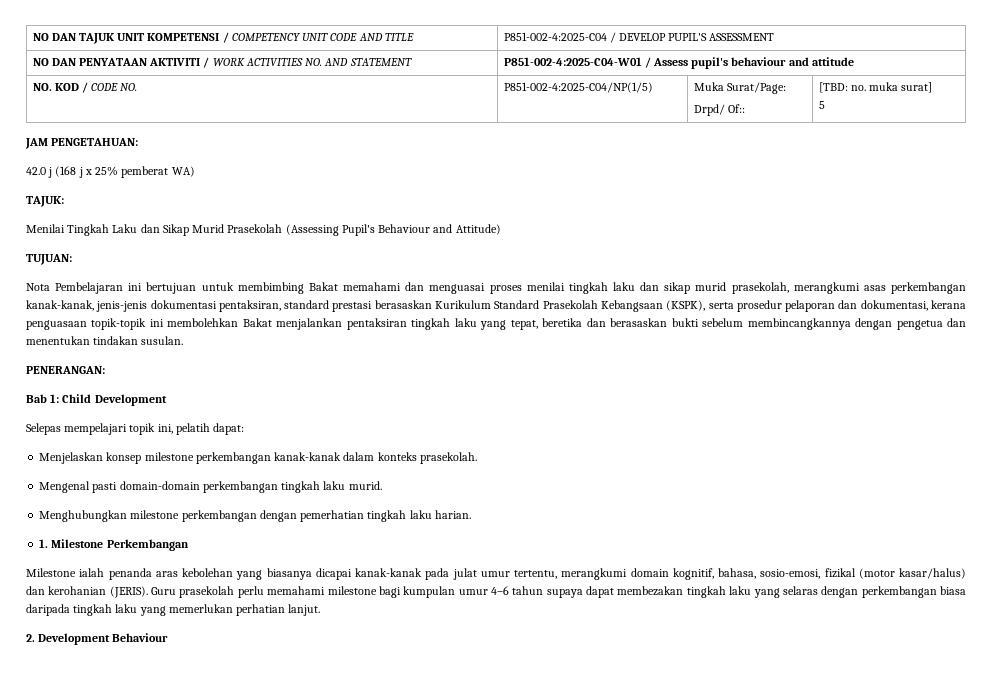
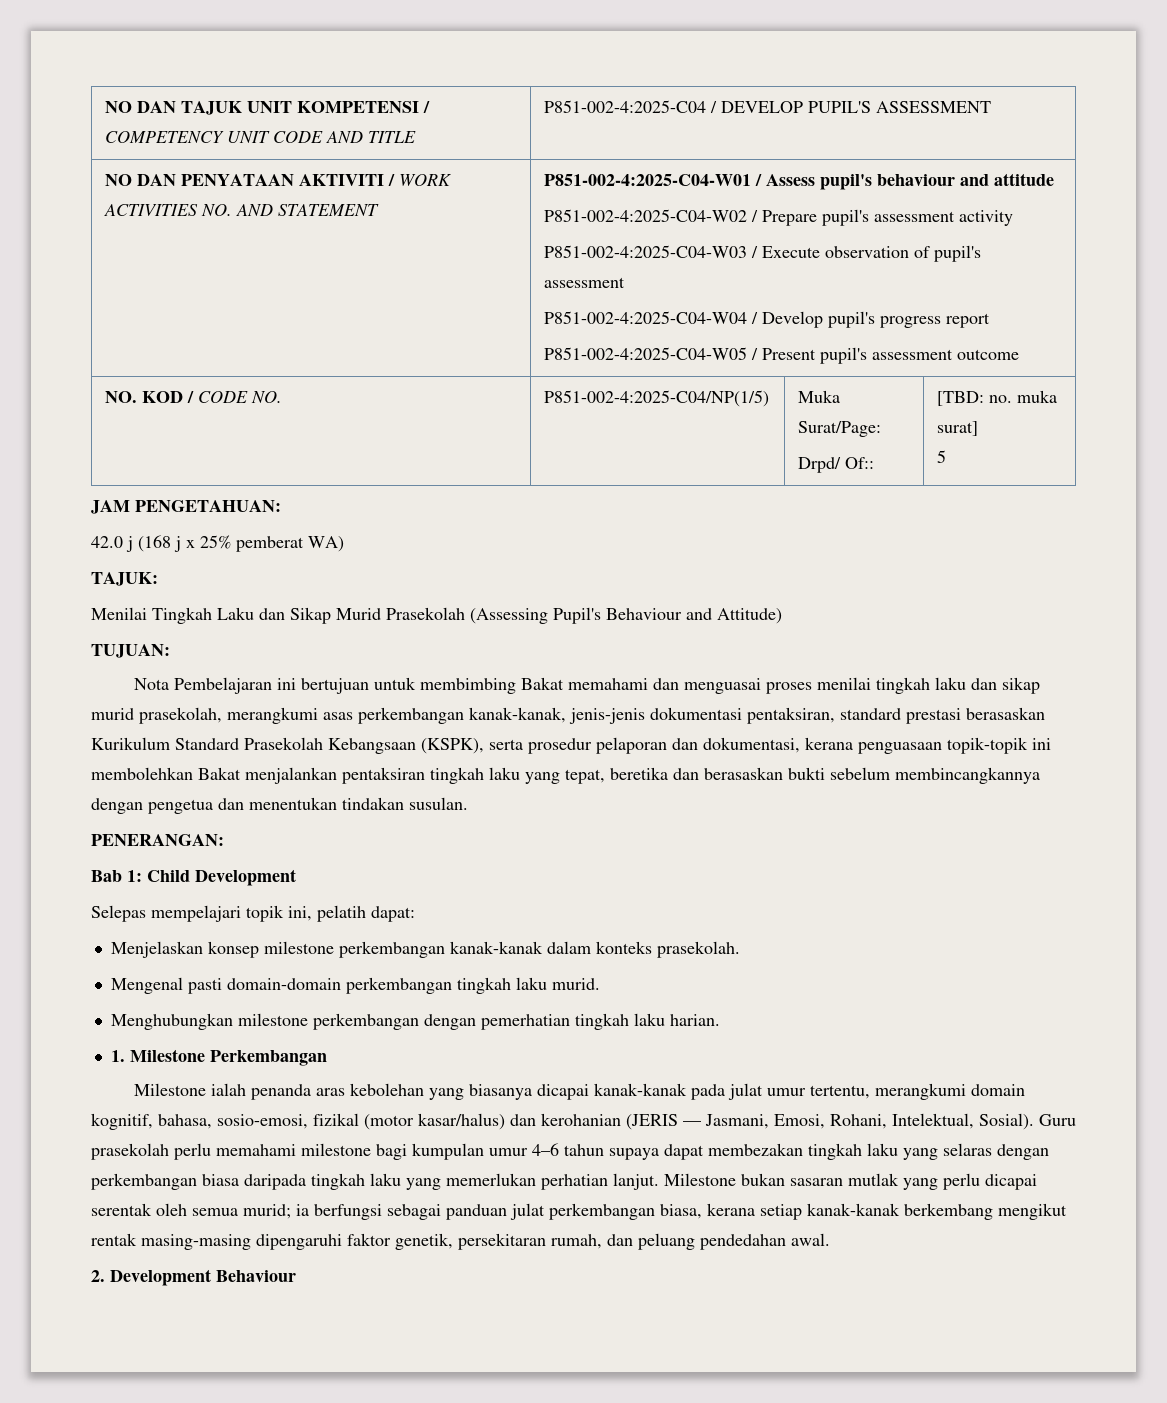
+ P851-002-4:2025-C04-W02 / Prepare pupil's assessment activity
+ P851-002-4:2025-C04-W03 / Execute observation of pupil's assessment
+ P851-002-4:2025-C04-W04 / Develop pupil's progress report
+ P851-002-4:2025-C04-W05 / Present pupil's assessment outcome
- Milestone ialah penanda aras kebolehan yang biasanya dicapai kanak-kanak pada julat umur tertentu, merangkumi domain kognitif, bahasa, sosio-emosi, fizikal (motor kasar/halus) dan kerohanian (JERIS).
+ Milestone ialah penanda aras kebolehan yang biasanya dicapai kanak-kanak pada julat umur tertentu, merangkumi domain kognitif, bahasa, sosio-emosi, fizikal (motor kasar/halus) dan kerohanian (JERIS — Jasmani, Emosi, Rohani, Intelektual, Sosial).
+ Milestone bukan sasaran mutlak yang perlu dicapai serentak oleh semua murid; ia berfungsi sebagai panduan julat perkembangan biasa, kerana setiap kanak-kanak berkembang mengikut rentak masing-masing dipengaruhi faktor genetik, persekitaran rumah, dan peluang pendedahan awal.

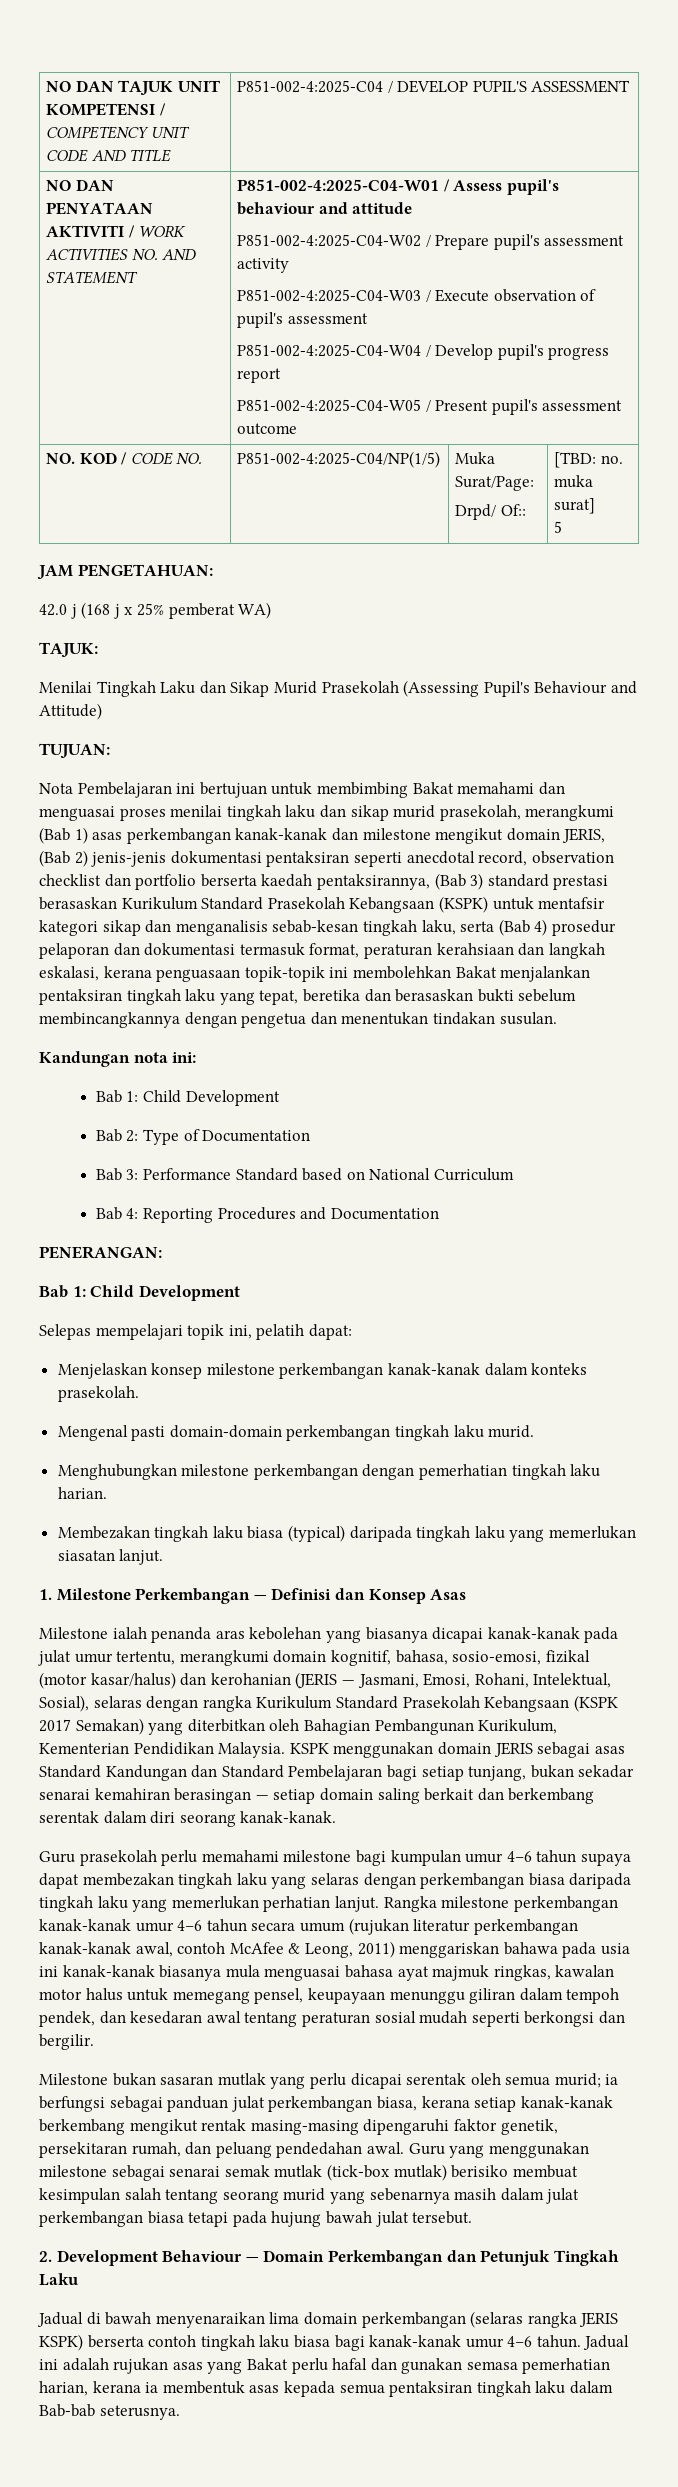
- Nota Pembelajaran ini bertujuan untuk membimbing Bakat memahami dan menguasai proses menilai tingkah laku dan sikap murid prasekolah, merangkumi asas perkembangan kanak-kanak, jenis-jenis dokumentasi pentaksiran, standard prestasi berasaskan Kurikulum Standard Prasekolah Kebangsaan (KSPK), serta prosedur pelaporan dan dokumentasi, kerana penguasaan topik-topik ini membolehkan Bakat menjalankan pentaksiran tingkah laku yang tepat, beretika dan berasaskan bukti sebelum membincangkannya dengan pengetua dan menentukan tindakan susulan.
+ Nota Pembelajaran ini bertujuan untuk membimbing Bakat memahami dan menguasai proses menilai tingkah laku dan sikap murid prasekolah, merangkumi (Bab 1) asas perkembangan kanak-kanak dan milestone mengikut domain JERIS, (Bab 2) jenis-jenis dokumentasi pentaksiran seperti anecdotal record, observation checklist dan portfolio berserta kaedah pentaksirannya, (Bab 3) standard prestasi berasaskan Kurikulum Standard Prasekolah Kebangsaan (KSPK) untuk mentafsir kategori sikap dan menganalisis sebab-kesan tingkah laku, serta (Bab 4) prosedur pelaporan dan dokumentasi termasuk format, peraturan kerahsiaan dan langkah eskalasi, kerana penguasaan topik-topik ini membolehkan Bakat menjalankan pentaksiran tingkah laku yang tepat, beretika dan berasaskan bukti sebelum membincangkannya dengan pengetua dan menentukan tindakan susulan.
+ Kandungan nota ini:
+ Bab 1: Child Development
+ Bab 2: Type of Documentation
+ Bab 3: Performance Standard based on National Curriculum
+ Bab 4: Reporting Procedures and Documentation
- 1. Milestone Perkembangan
+ Membezakan tingkah laku biasa (typical) daripada tingkah laku yang memerlukan siasatan lanjut.
+ 1. Milestone Perkembangan — Definisi dan Konsep Asas
- Milestone ialah penanda aras kebolehan yang biasanya dicapai kanak-kanak pada julat umur tertentu, merangkumi domain kognitif, bahasa, sosio-emosi, fizikal (motor kasar/halus) dan kerohanian (JERIS — Jasmani, Emosi, Rohani, Intelektual, Sosial). Guru prasekolah perlu memahami milestone bagi kumpulan umur 4–6 tahun supaya dapat membezakan tingkah laku yang selaras dengan perkembangan biasa daripada tingkah laku yang memerlukan perhatian lanjut. Milestone bukan sasaran mutlak yang perlu dicapai serentak oleh semua murid; ia berfungsi sebagai panduan julat perkembangan biasa, kerana setiap kanak-kanak berkembang mengikut rentak masing-masing dipengaruhi faktor genetik, persekitaran rumah, dan peluang pendedahan awal.
- 2. Development Behaviour
+ Milestone ialah penanda aras kebolehan yang biasanya dicapai kanak-kanak pada julat umur tertentu, merangkumi domain kognitif, bahasa, sosio-emosi, fizikal (motor kasar/halus) dan kerohanian (JERIS — Jasmani, Emosi, Rohani, Intelektual, Sosial), selaras dengan rangka Kurikulum Standard Prasekolah Kebangsaan (KSPK 2017 Semakan) yang diterbitkan oleh Bahagian Pembangunan Kurikulum, Kementerian Pendidikan Malaysia. KSPK menggunakan domain JERIS sebagai asas Standard Kandungan dan Standard Pembelajaran bagi setiap tunjang, bukan sekadar senarai kemahiran berasingan — setiap domain saling berkait dan berkembang serentak dalam diri seorang kanak-kanak.
+ Guru prasekolah perlu memahami milestone bagi kumpulan umur 4–6 tahun supaya dapat membezakan tingkah laku yang selaras dengan perkembangan biasa daripada tingkah laku yang memerlukan perhatian lanjut. Rangka milestone perkembangan kanak-kanak umur 4–6 tahun secara umum (rujukan literatur perkembangan kanak-kanak awal, contoh McAfee & Leong, 2011) menggariskan bahawa pada usia ini kanak-kanak biasanya mula menguasai bahasa ayat majmuk ringkas, kawalan motor halus untuk memegang pensel, keupayaan menunggu giliran dalam tempoh pendek, dan kesedaran awal tentang peraturan sosial mudah seperti berkongsi dan bergilir.
+ Milestone bukan sasaran mutlak yang perlu dicapai serentak oleh semua murid; ia berfungsi sebagai panduan julat perkembangan biasa, kerana setiap kanak-kanak berkembang mengikut rentak masing-masing dipengaruhi faktor genetik, persekitaran rumah, dan peluang pendedahan awal. Guru yang menggunakan milestone sebagai senarai semak mutlak (tick-box mutlak) berisiko membuat kesimpulan salah tentang seorang murid yang sebenarnya masih dalam julat perkembangan biasa tetapi pada hujung bawah julat tersebut.
+ 2. Development Behaviour — Domain Perkembangan dan Petunjuk Tingkah Laku
+ Jadual di bawah menyenaraikan lima domain perkembangan (selaras rangka JERIS KSPK) berserta contoh tingkah laku biasa bagi kanak-kanak umur 4–6 tahun. Jadual ini adalah rujukan asas yang Bakat perlu hafal dan gunakan semasa pemerhatian harian, kerana ia membentuk asas kepada semua pentaksiran tingkah laku dalam Bab-bab seterusnya.

